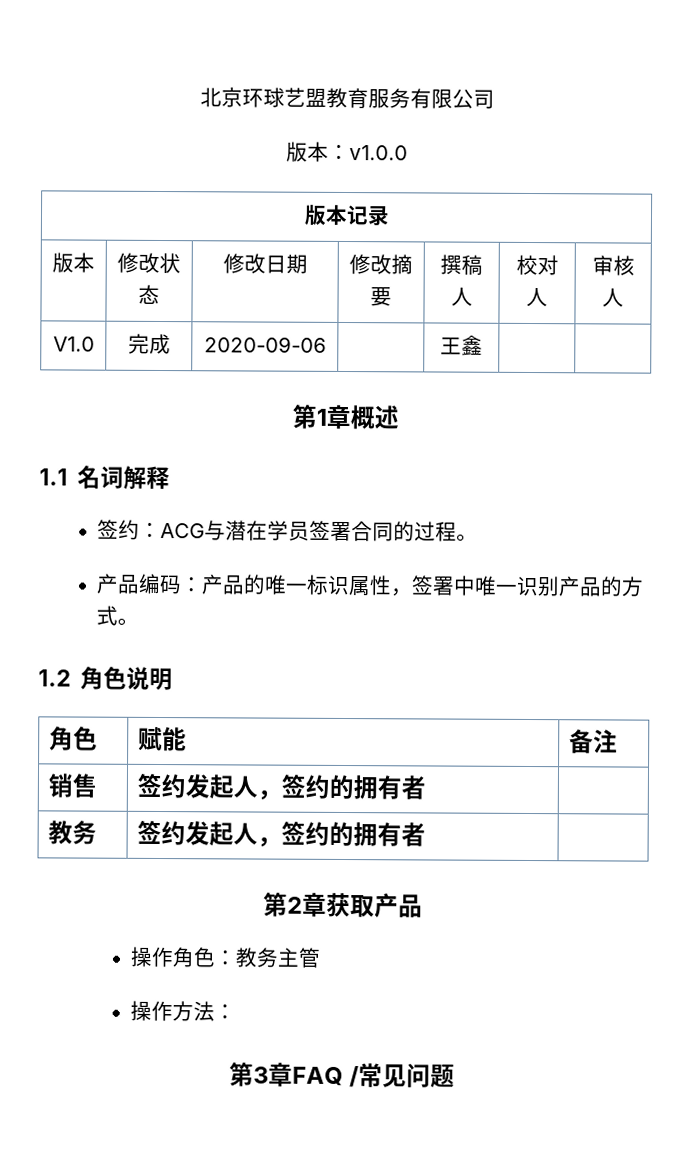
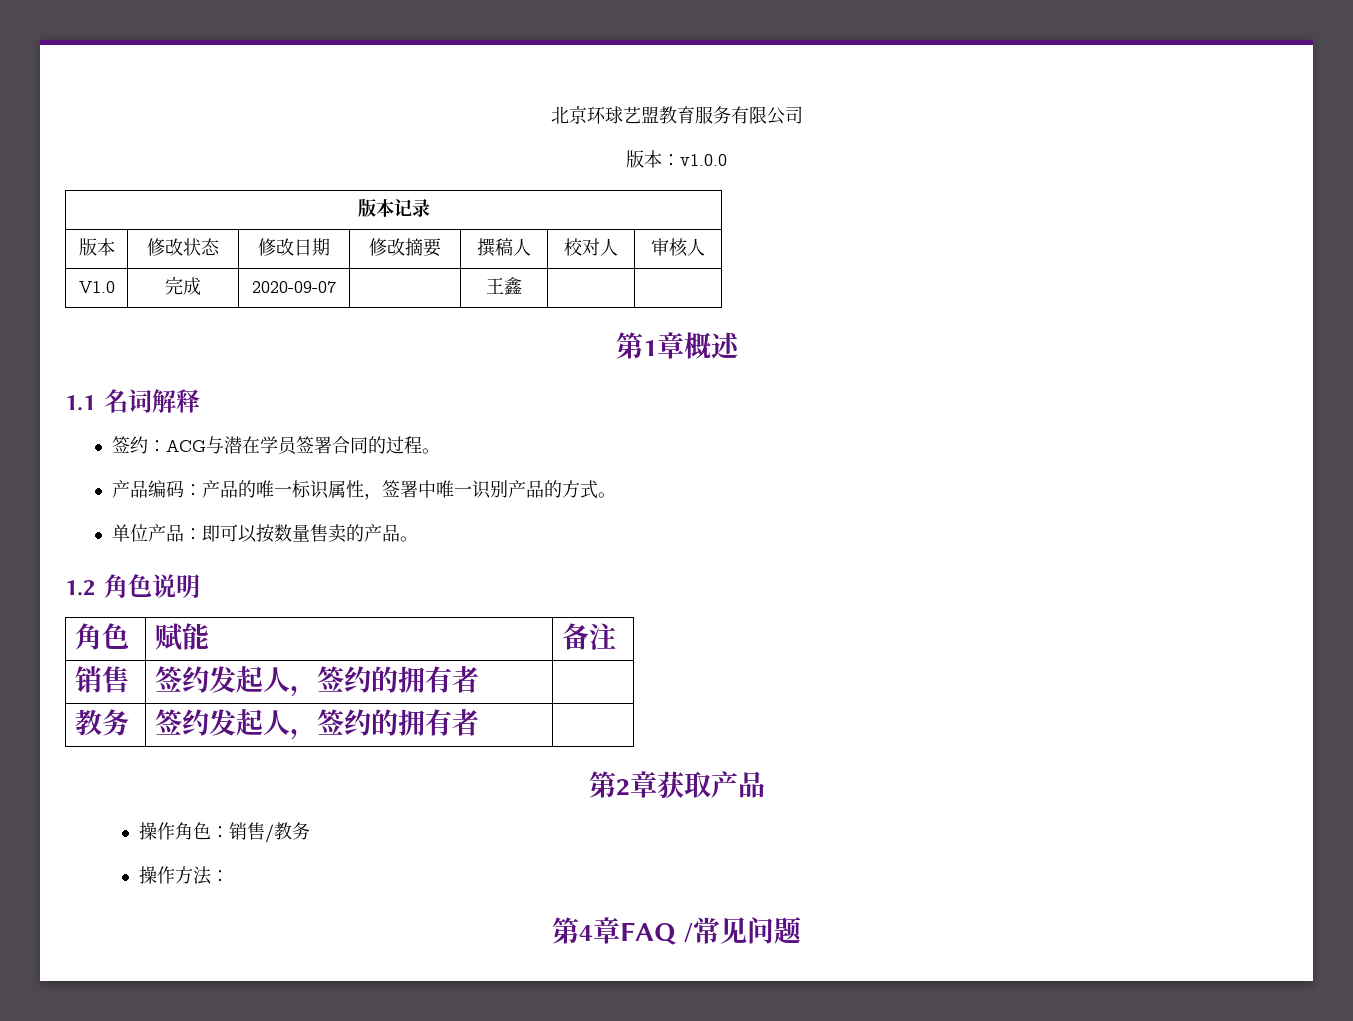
- V1.0 | 完成 | 2020-09-06 | | 王鑫 | |
+ V1.0 | 完成 | 2020-09-07 | | 王鑫 | |
+ 单位产品：即可以按数量售卖的产品。
- 操作角色：教务主管
+ 操作角色：销售/教务
- 第3章FAQ /常见问题
+ 第4章FAQ /常见问题

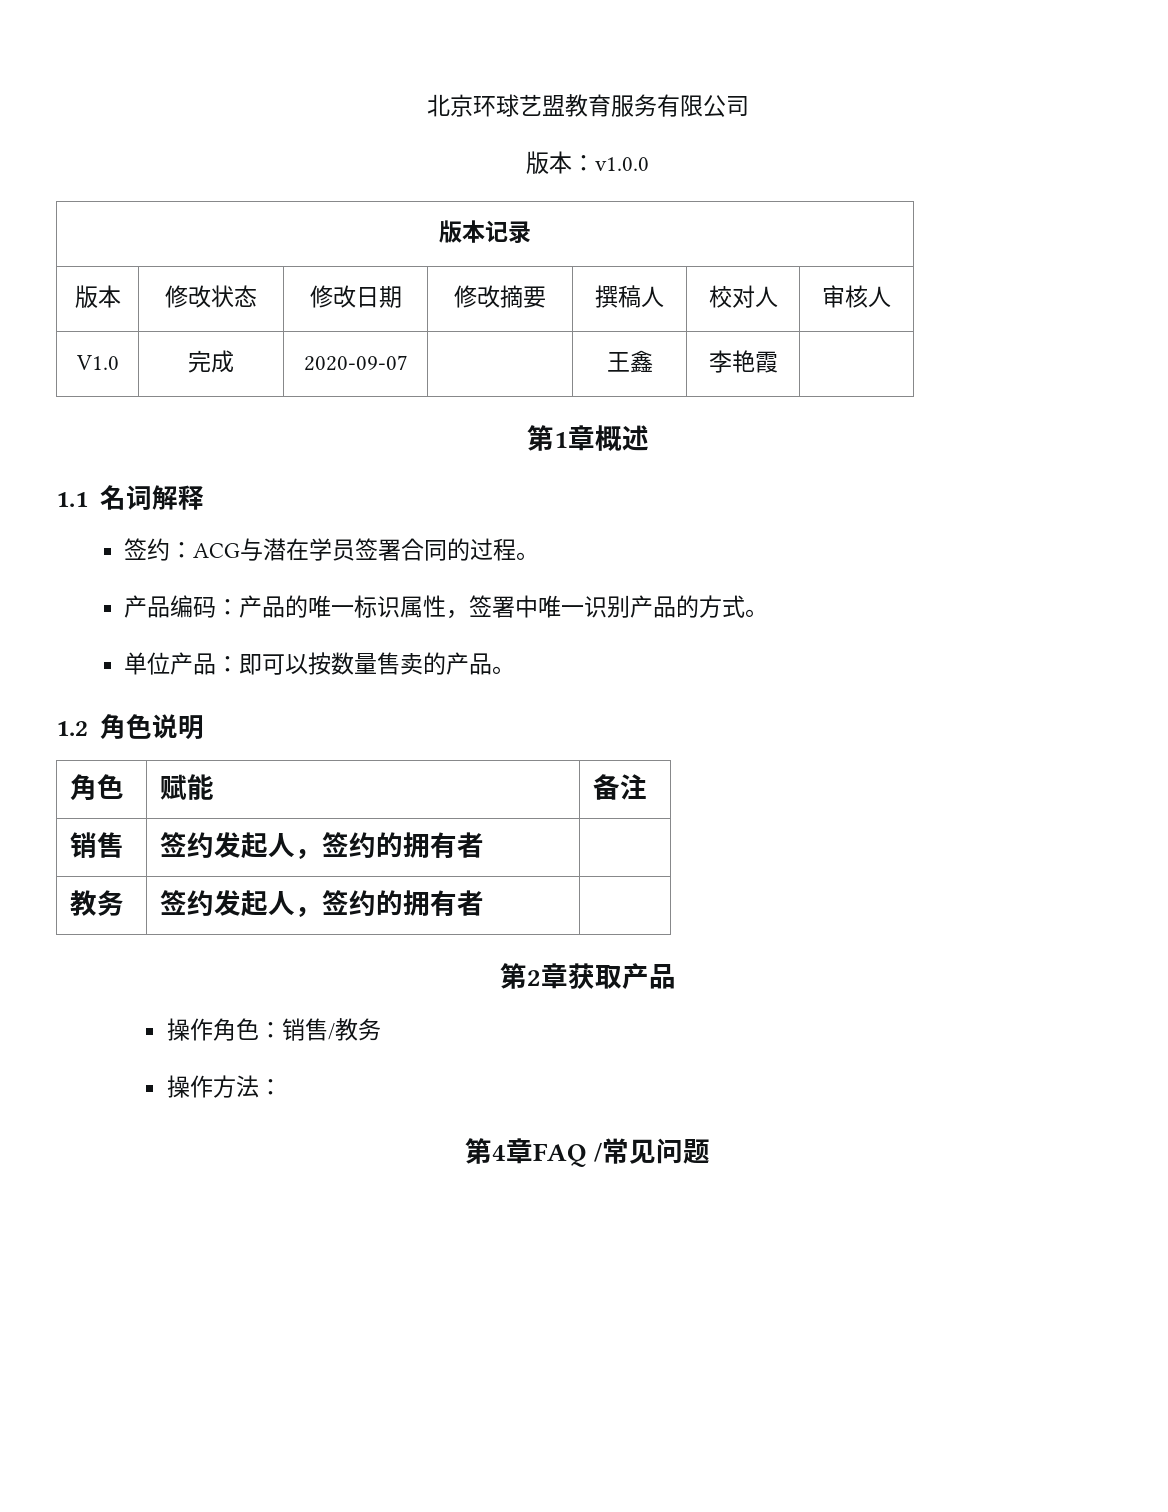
- V1.0 | 完成 | 2020-09-07 | | 王鑫 | |
+ V1.0 | 完成 | 2020-09-07 | | 王鑫 | 李艳霞 |

